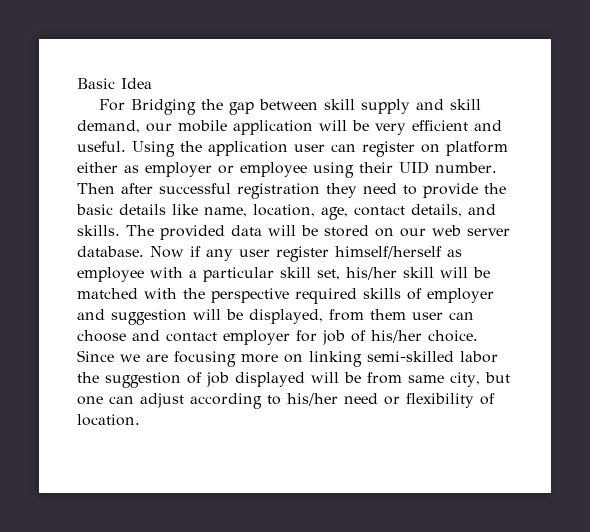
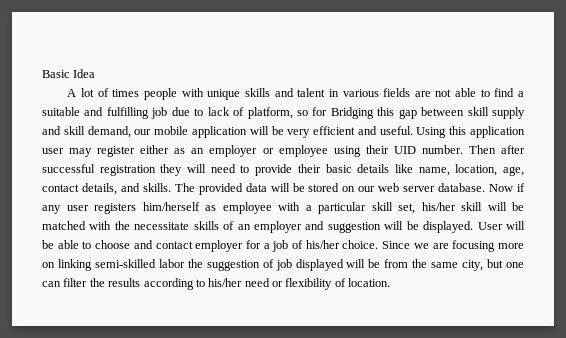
- For Bridging the gap between skill supply and skill demand, our mobile application will be very efficient and useful.
+ A lot of times people with unique skills and talent in various fields are not able to find a suitable and fulfilling job due to lack of platform, so for Bridging this gap between skill supply and skill demand, our mobile application will be very efficient and useful.
- Using the application user can register on platform either as employer or employee using their UID number.
+ Using this application user may register either as an employer or employee using their UID number.
- Then after successful registration they need to provide the basic details like name, location, age, contact details, and skills.
+ Then after successful registration they will need to provide their basic details like name, location, age, contact details, and skills.
- Now if any user register himself/herself as employee with a particular skill set, his/her skill will be matched with the perspective required skills of employer and suggestion will be displayed, from them user can choose and contact employer for job of his/her choice.
+ Now if any user registers him/herself as employee with a particular skill set, his/her skill will be matched with the necessitate skills of an employer and suggestion will be displayed. User will be able to choose and contact employer for a job of his/her choice.
- Since we are focusing more on linking semi-skilled labor the suggestion of job displayed will be from same city, but one can adjust according to his/her need or flexibility of location.
+ Since we are focusing more on linking semi-skilled labor the suggestion of job displayed will be from the same city, but one can filter the results according to his/her need or flexibility of location.

